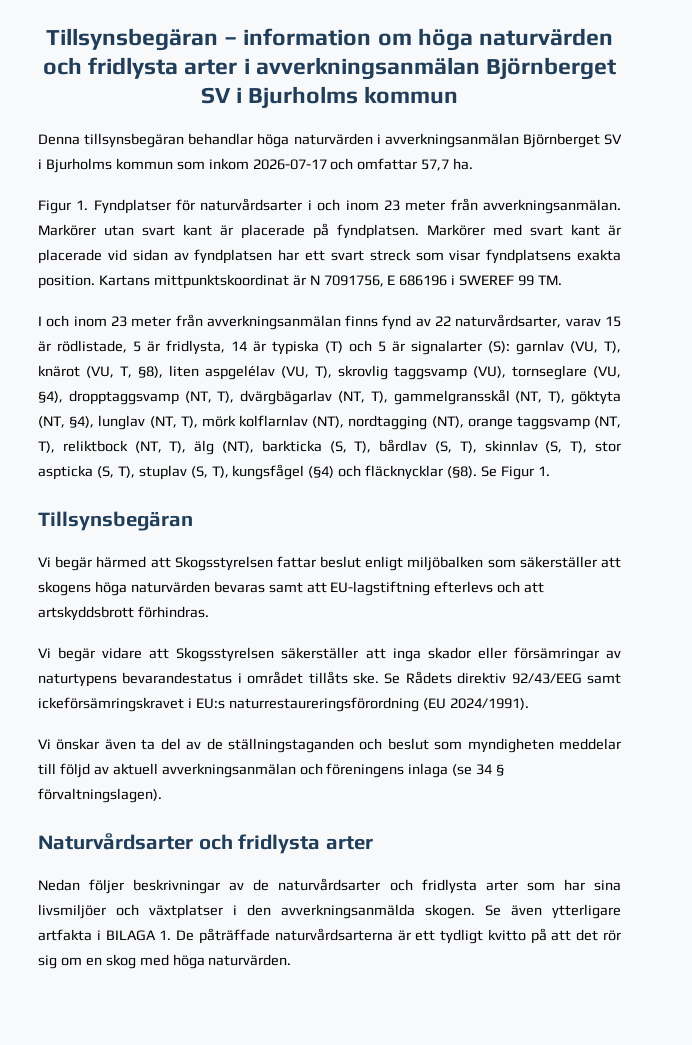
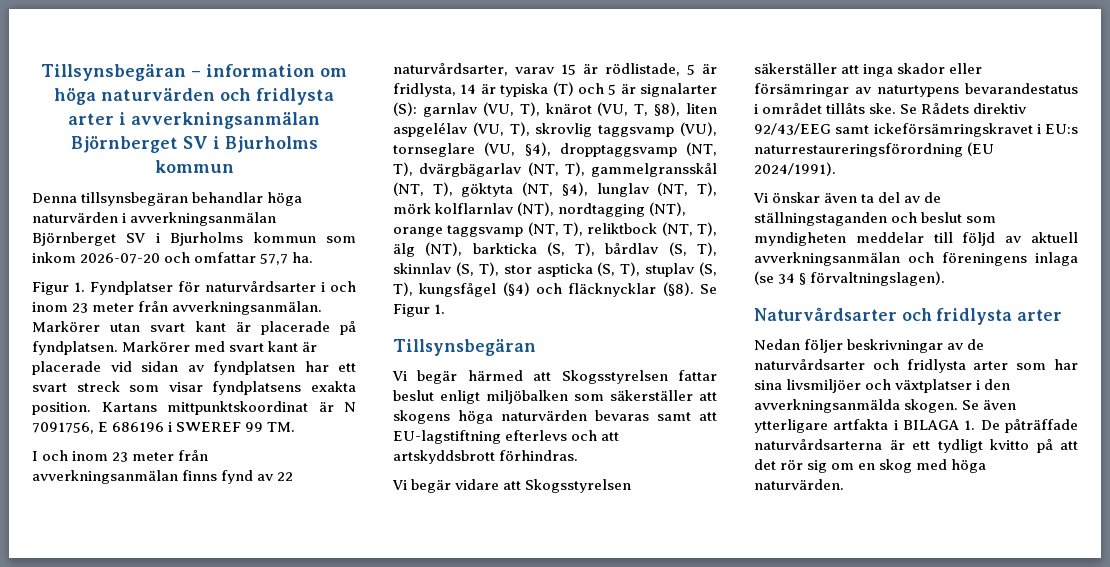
- Denna tillsynsbegäran behandlar höga naturvärden i avverkningsanmälan Björnberget SV i Bjurholms kommun som inkom 2026-07-17 och omfattar 57,7 ha.
+ Denna tillsynsbegäran behandlar höga naturvärden i avverkningsanmälan Björnberget SV i Bjurholms kommun som inkom 2026-07-20 och omfattar 57,7 ha.

